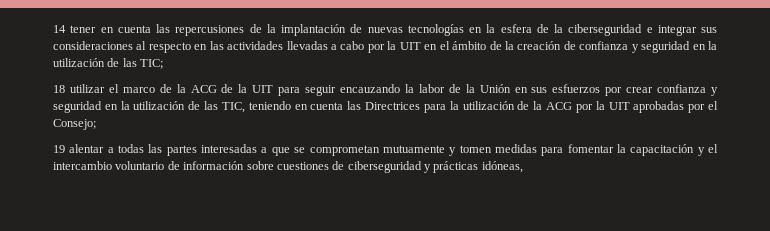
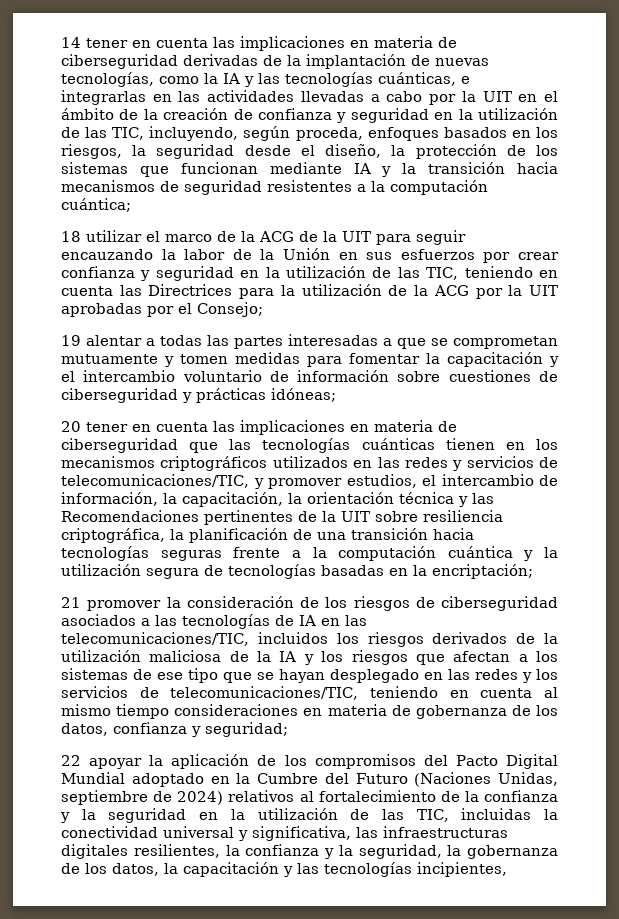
- 14 tener en cuenta las repercusiones de la implantación de nuevas tecnologías en la esfera de la ciberseguridad e integrar sus consideraciones al respecto en las actividades llevadas a cabo por la UIT en el ámbito de la creación de confianza y seguridad en la utilización de las TIC;
+ 14 tener en cuenta las implicaciones en materia de ciberseguridad derivadas de la implantación de nuevas tecnologías, como la IA y las tecnologías cuánticas, e integrarlas en las actividades llevadas a cabo por la UIT en el ámbito de la creación de confianza y seguridad en la utilización de las TIC, incluyendo, según proceda, enfoques basados en los riesgos, la seguridad desde el diseño, la protección de los sistemas que funcionan mediante IA y la transición hacia mecanismos de seguridad resistentes a la computación cuántica;
- 19 alentar a todas las partes interesadas a que se comprometan mutuamente y tomen medidas para fomentar la capacitación y el intercambio voluntario de información sobre cuestiones de ciberseguridad y prácticas idóneas,
+ 19 alentar a todas las partes interesadas a que se comprometan mutuamente y tomen medidas para fomentar la capacitación y el intercambio voluntario de información sobre cuestiones de ciberseguridad y prácticas idóneas;
+ 20 tener en cuenta las implicaciones en materia de ciberseguridad que las tecnologías cuánticas tienen en los mecanismos criptográficos utilizados en las redes y servicios de telecomunicaciones/TIC, y promover estudios, el intercambio de información, la capacitación, la orientación técnica y las Recomendaciones pertinentes de la UIT sobre resiliencia criptográfica, la planificación de una transición hacia tecnologías seguras frente a la computación cuántica y la utilización segura de tecnologías basadas en la encriptación;
+ 21 promover la consideración de los riesgos de ciberseguridad asociados a las tecnologías de IA en las telecomunicaciones/TIC, incluidos los riesgos derivados de la utilización maliciosa de la IA y los riesgos que afectan a los sistemas de ese tipo que se hayan desplegado en las redes y los servicios de telecomunicaciones/TIC, teniendo en cuenta al mismo tiempo consideraciones en materia de gobernanza de los datos, confianza y seguridad;
+ 22 apoyar la aplicación de los compromisos del Pacto Digital Mundial adoptado en la Cumbre del Futuro (Naciones Unidas, septiembre de 2024) relativos al fortalecimiento de la confianza y la seguridad en la utilización de las TIC, incluidas la conectividad universal y significativa, las infraestructuras digitales resilientes, la confianza y la seguridad, la gobernanza de los datos, la capacitación y las tecnologías incipientes,

